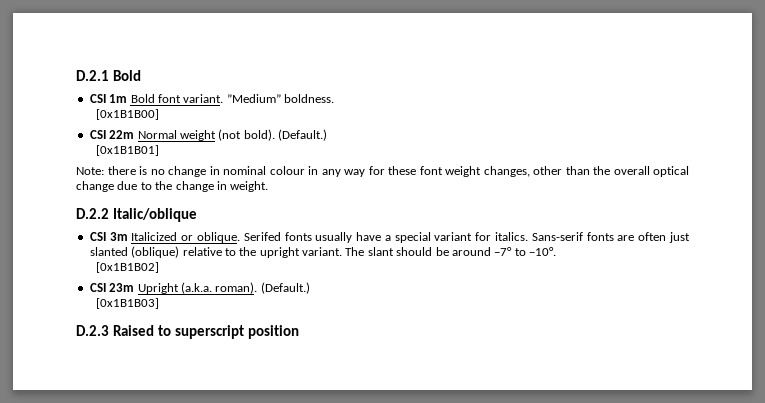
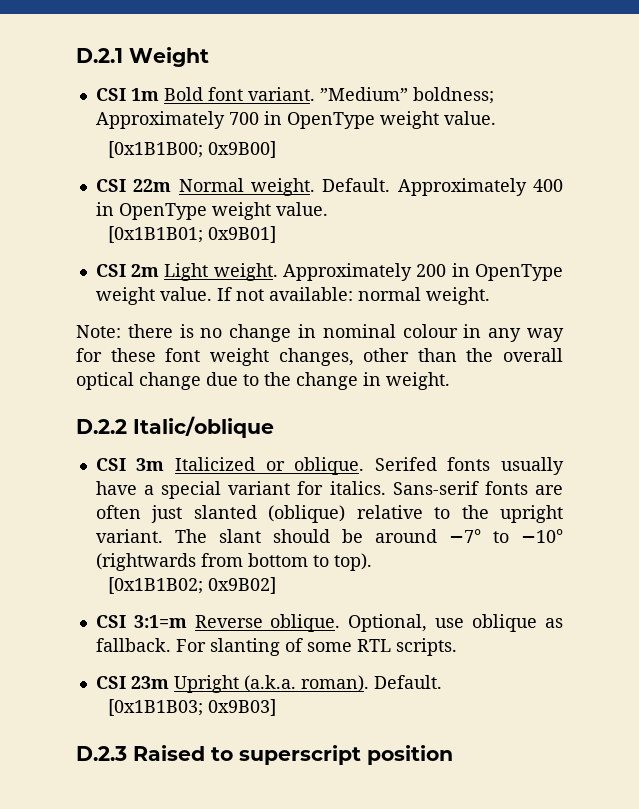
- D.2.1 Bold
+ D.2.1 Weight
- CSI 1m Bold font variant. ”Medium” boldness.
- [0x1B1B00]
- CSI 22m Normal weight (not bold). (Default.)
- [0x1B1B01]
+ CSI 1m Bold font variant. ”Medium” boldness; Approximately 700 in OpenType weight value.
+ [0x1B1B00; 0x9B00]
+ CSI 22m Normal weight. Default. Approximately 400 in OpenType weight value.
+ [0x1B1B01; 0x9B01]
+ CSI 2m Light weight. Approximately 200 in OpenType weight value. If not available: normal weight.
- The slant should be around −7° to −10°.
- [0x1B1B02]
+ The slant should be around −7° to −10° (rightwards from bottom to top).
+ [0x1B1B02; 0x9B02]
+ CSI 3:1=m Reverse oblique. Optional, use oblique as fallback. For slanting of some RTL scripts.
- CSI 23m Upright (a.k.a. roman). (Default.)
- [0x1B1B03]
+ CSI 23m Upright (a.k.a. roman). Default.
+ [0x1B1B03; 0x9B03]

